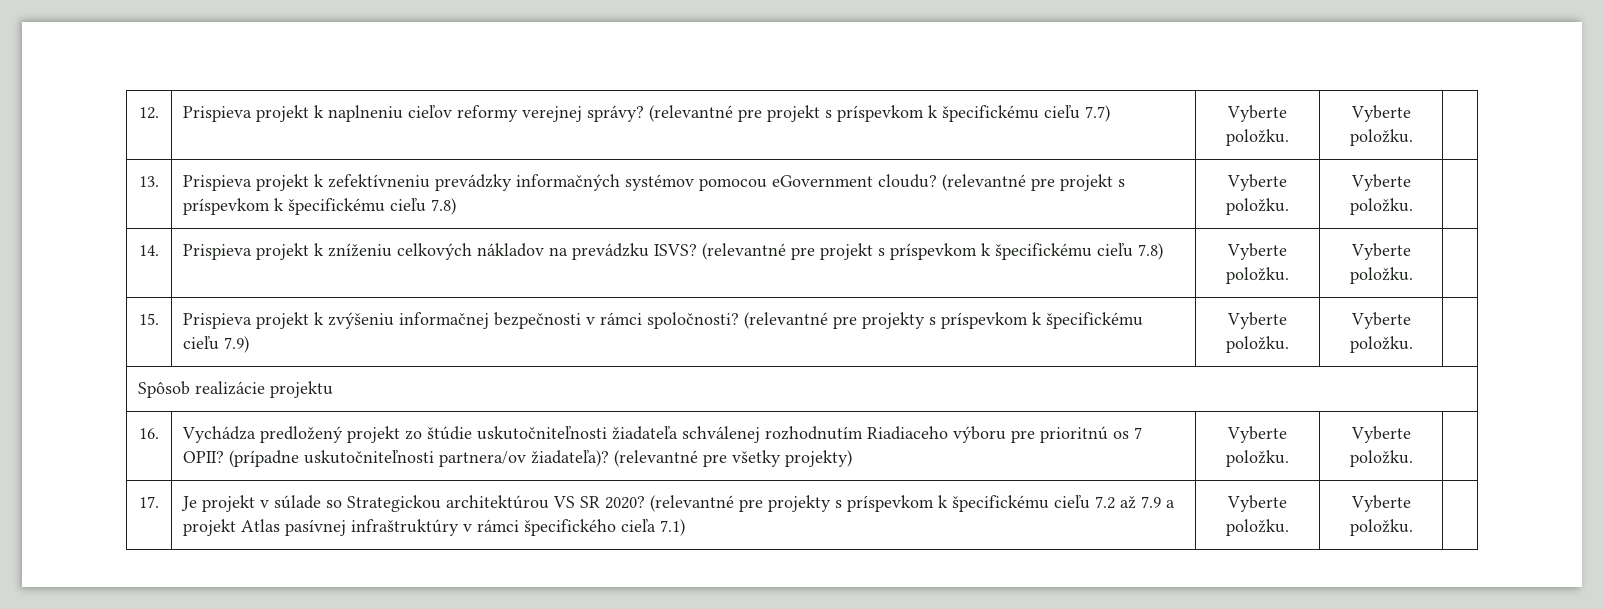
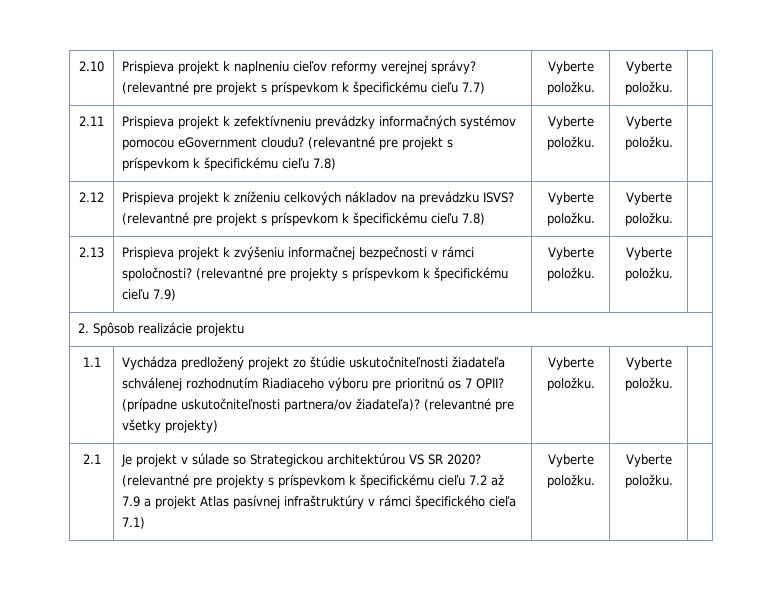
- 12. | Prispieva projekt k naplneniu cieľov reformy verejnej správy? (relevantné pre projekt s príspevkom k špecifickému cieľu 7.7) | Vyberte položku. | Vyberte položku. |
+ 2.10 | Prispieva projekt k naplneniu cieľov reformy verejnej správy? (relevantné pre projekt s príspevkom k špecifickému cieľu 7.7) | Vyberte položku. | Vyberte položku. |
- 13. | Prispieva projekt k zefektívneniu prevádzky informačných systémov pomocou eGovernment cloudu? (relevantné pre projekt s príspevkom k špecifickému cieľu 7.8) | Vyberte položku. | Vyberte položku. |
+ 2.11 | Prispieva projekt k zefektívneniu prevádzky informačných systémov pomocou eGovernment cloudu? (relevantné pre projekt s príspevkom k špecifickému cieľu 7.8) | Vyberte položku. | Vyberte položku. |
- 14. | Prispieva projekt k zníženiu celkových nákladov na prevádzku ISVS? (relevantné pre projekt s príspevkom k špecifickému cieľu 7.8) | Vyberte položku. | Vyberte položku. |
+ 2.12 | Prispieva projekt k zníženiu celkových nákladov na prevádzku ISVS? (relevantné pre projekt s príspevkom k špecifickému cieľu 7.8) | Vyberte položku. | Vyberte položku. |
- 15. | Prispieva projekt k zvýšeniu informačnej bezpečnosti v rámci spoločnosti? (relevantné pre projekty s príspevkom k špecifickému cieľu 7.9) | Vyberte položku. | Vyberte položku. |
+ 2.13 | Prispieva projekt k zvýšeniu informačnej bezpečnosti v rámci spoločnosti? (relevantné pre projekty s príspevkom k špecifickému cieľu 7.9) | Vyberte položku. | Vyberte položku. |
- Spôsob realizácie projektu
+ 2. Spôsob realizácie projektu
- 16. | Vychádza predložený projekt zo štúdie uskutočniteľnosti žiadateľa schválenej rozhodnutím Riadiaceho výboru pre prioritnú os 7 OPII? (prípadne uskutočniteľnosti partnera/ov žiadateľa)? (relevantné pre všetky projekty) | Vyberte položku. | Vyberte položku. |
+ 1.1 | Vychádza predložený projekt zo štúdie uskutočniteľnosti žiadateľa schválenej rozhodnutím Riadiaceho výboru pre prioritnú os 7 OPII? (prípadne uskutočniteľnosti partnera/ov žiadateľa)? (relevantné pre všetky projekty) | Vyberte položku. | Vyberte položku. |
- 17. | Je projekt v súlade so Strategickou architektúrou VS SR 2020? (relevantné pre projekty s príspevkom k špecifickému cieľu 7.2 až 7.9 a projekt Atlas pasívnej infraštruktúry v rámci špecifického cieľa 7.1) | Vyberte položku. | Vyberte položku. |
+ 2.1 | Je projekt v súlade so Strategickou architektúrou VS SR 2020? (relevantné pre projekty s príspevkom k špecifickému cieľu 7.2 až 7.9 a projekt Atlas pasívnej infraštruktúry v rámci špecifického cieľa 7.1) | Vyberte položku. | Vyberte položku. |

